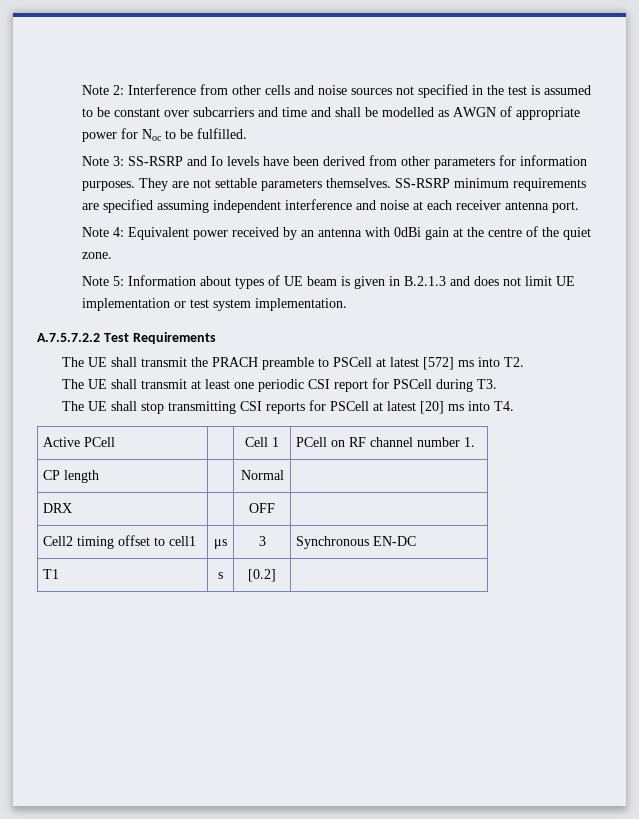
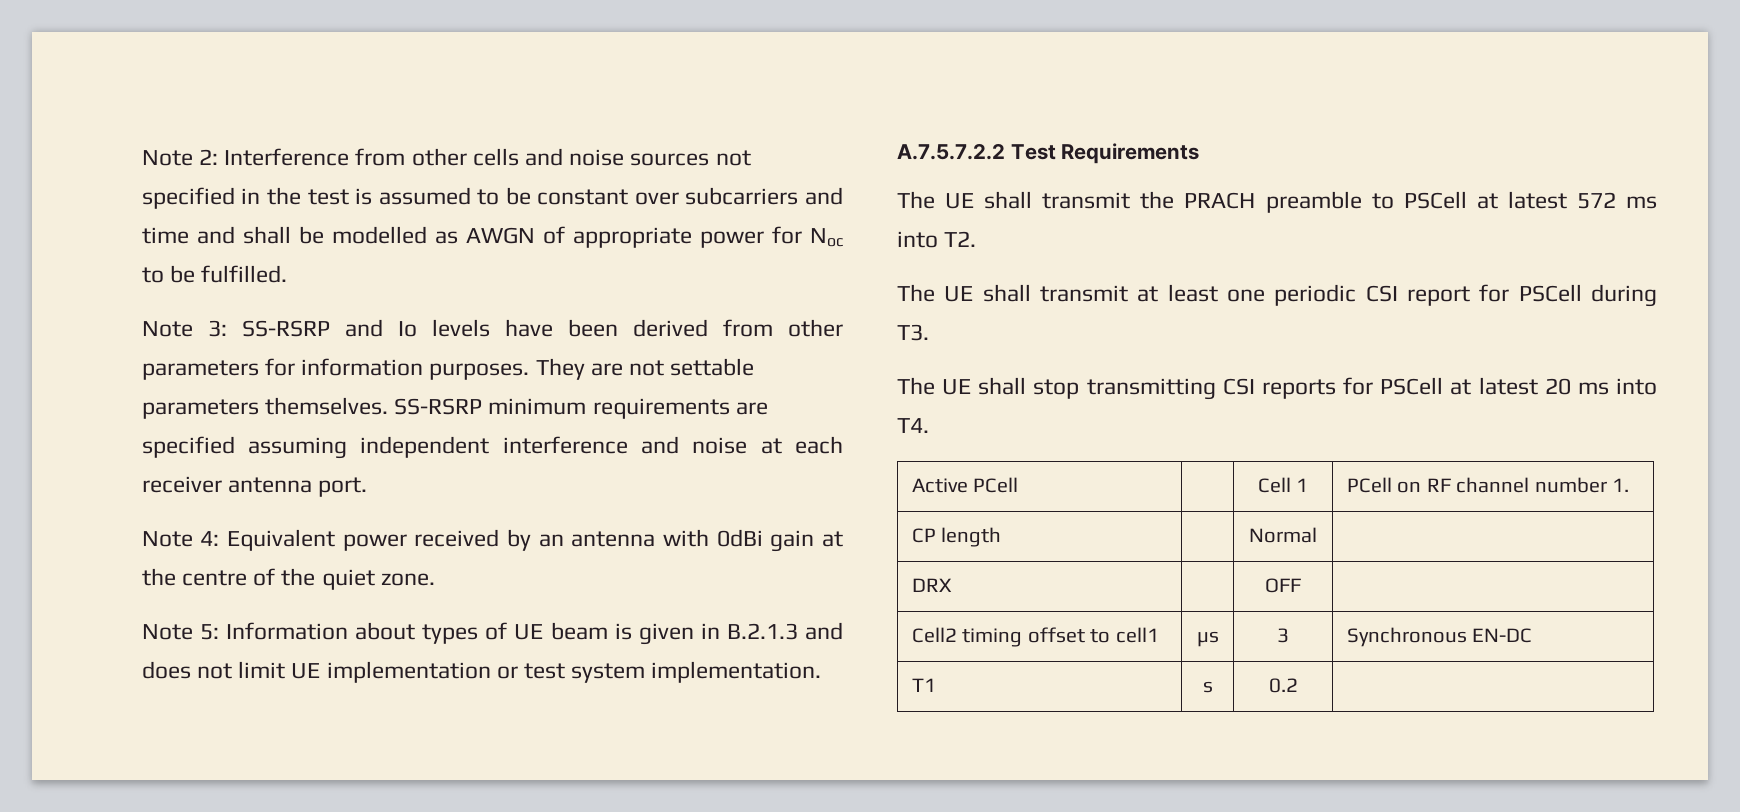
- The UE shall transmit the PRACH preamble to PSCell at latest [572] ms into T2.
+ The UE shall transmit the PRACH preamble to PSCell at latest 572 ms into T2.
- The UE shall stop transmitting CSI reports for PSCell at latest [20] ms into T4.
+ The UE shall stop transmitting CSI reports for PSCell at latest 20 ms into T4.
- T1 | s | [0.2] |
+ T1 | s | 0.2 |

